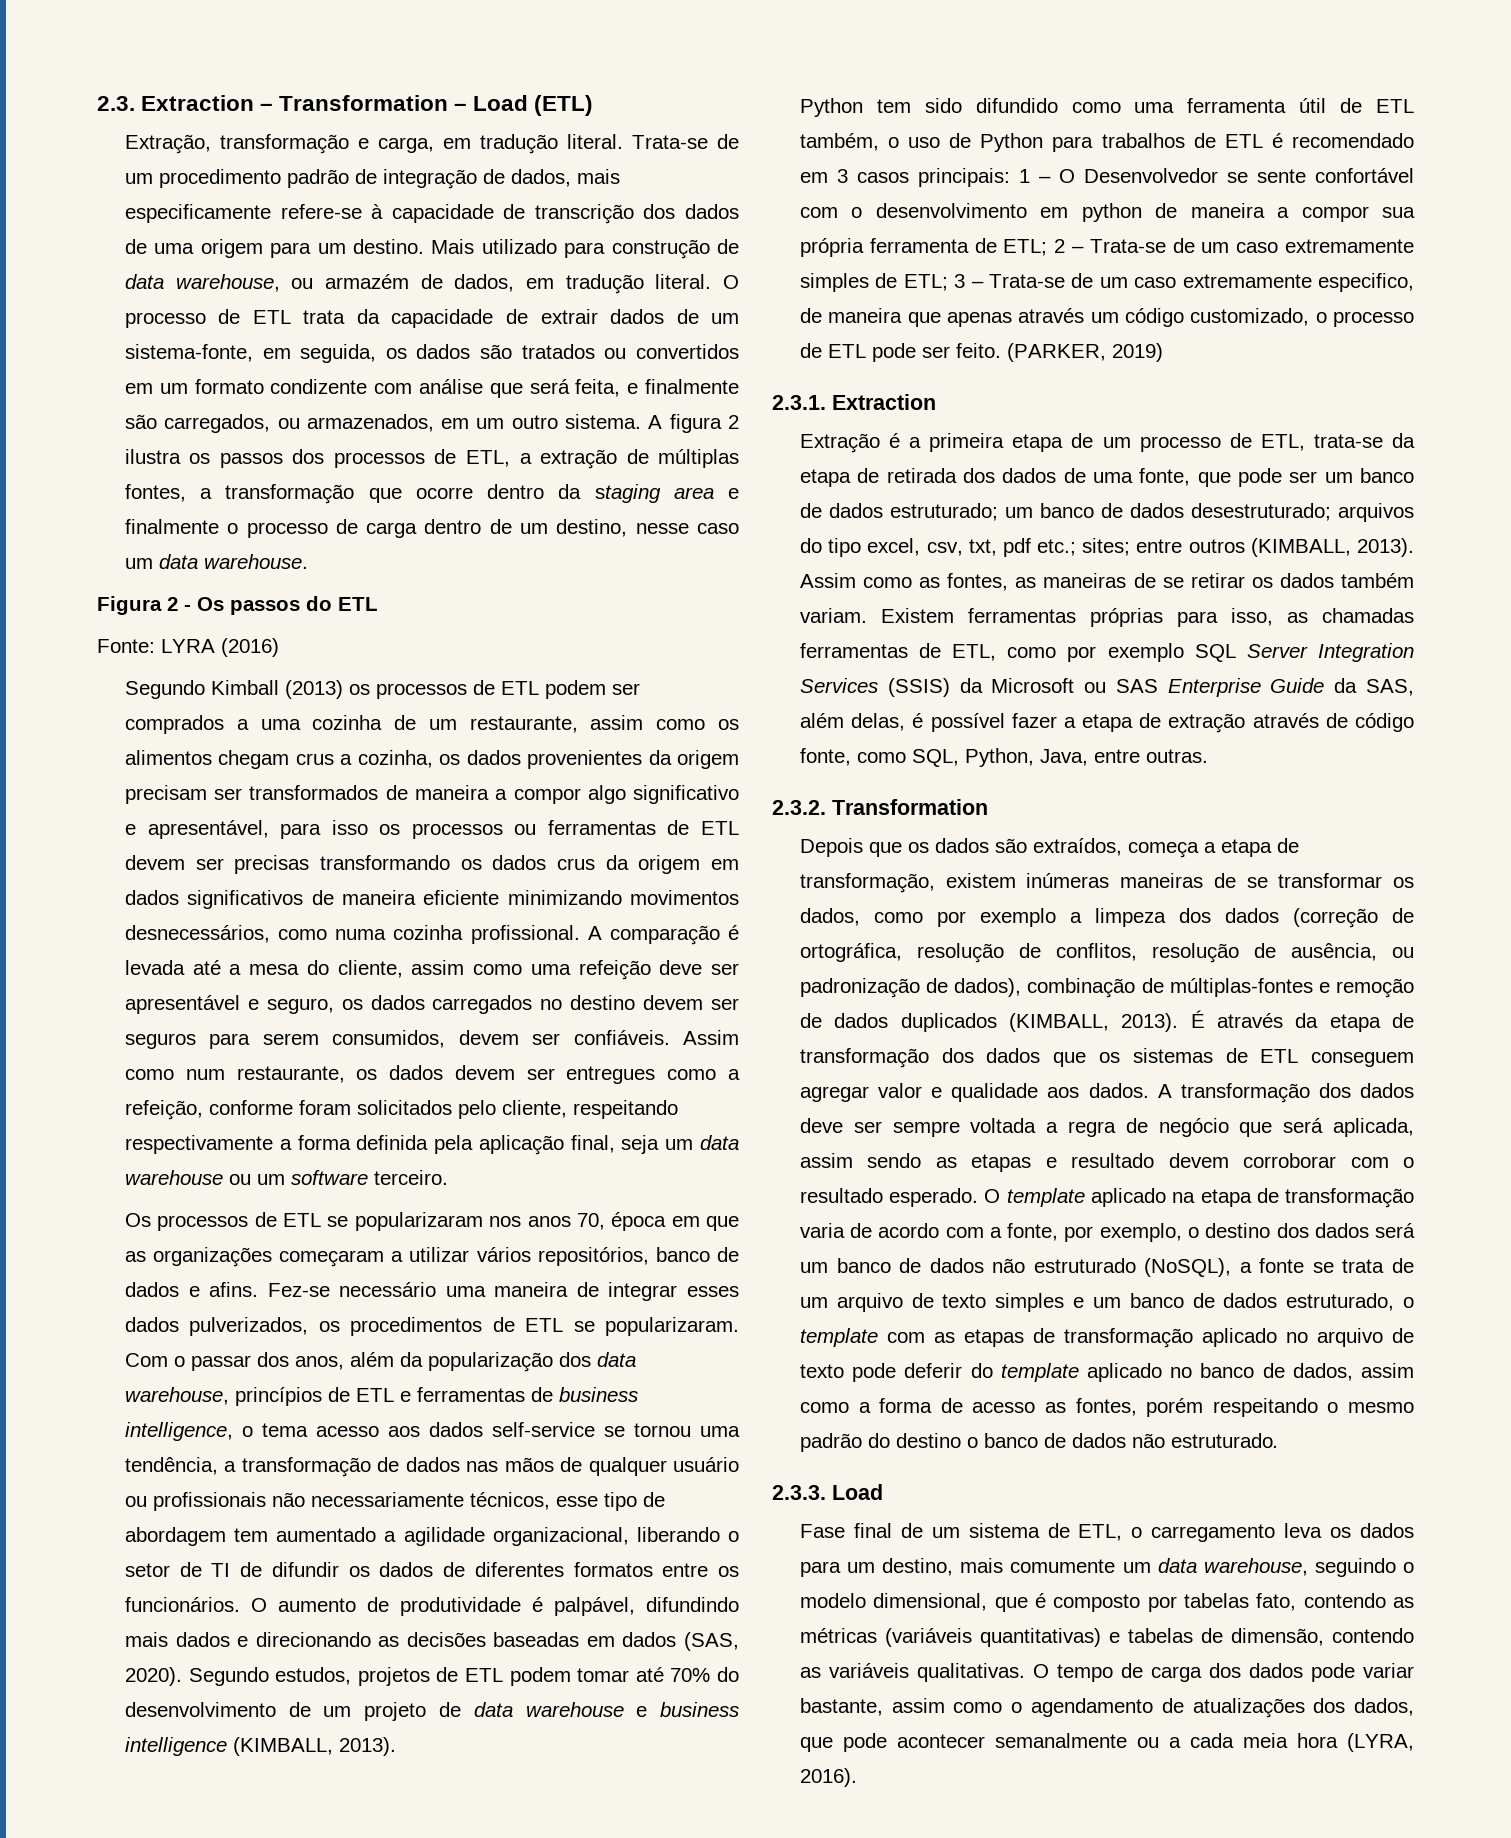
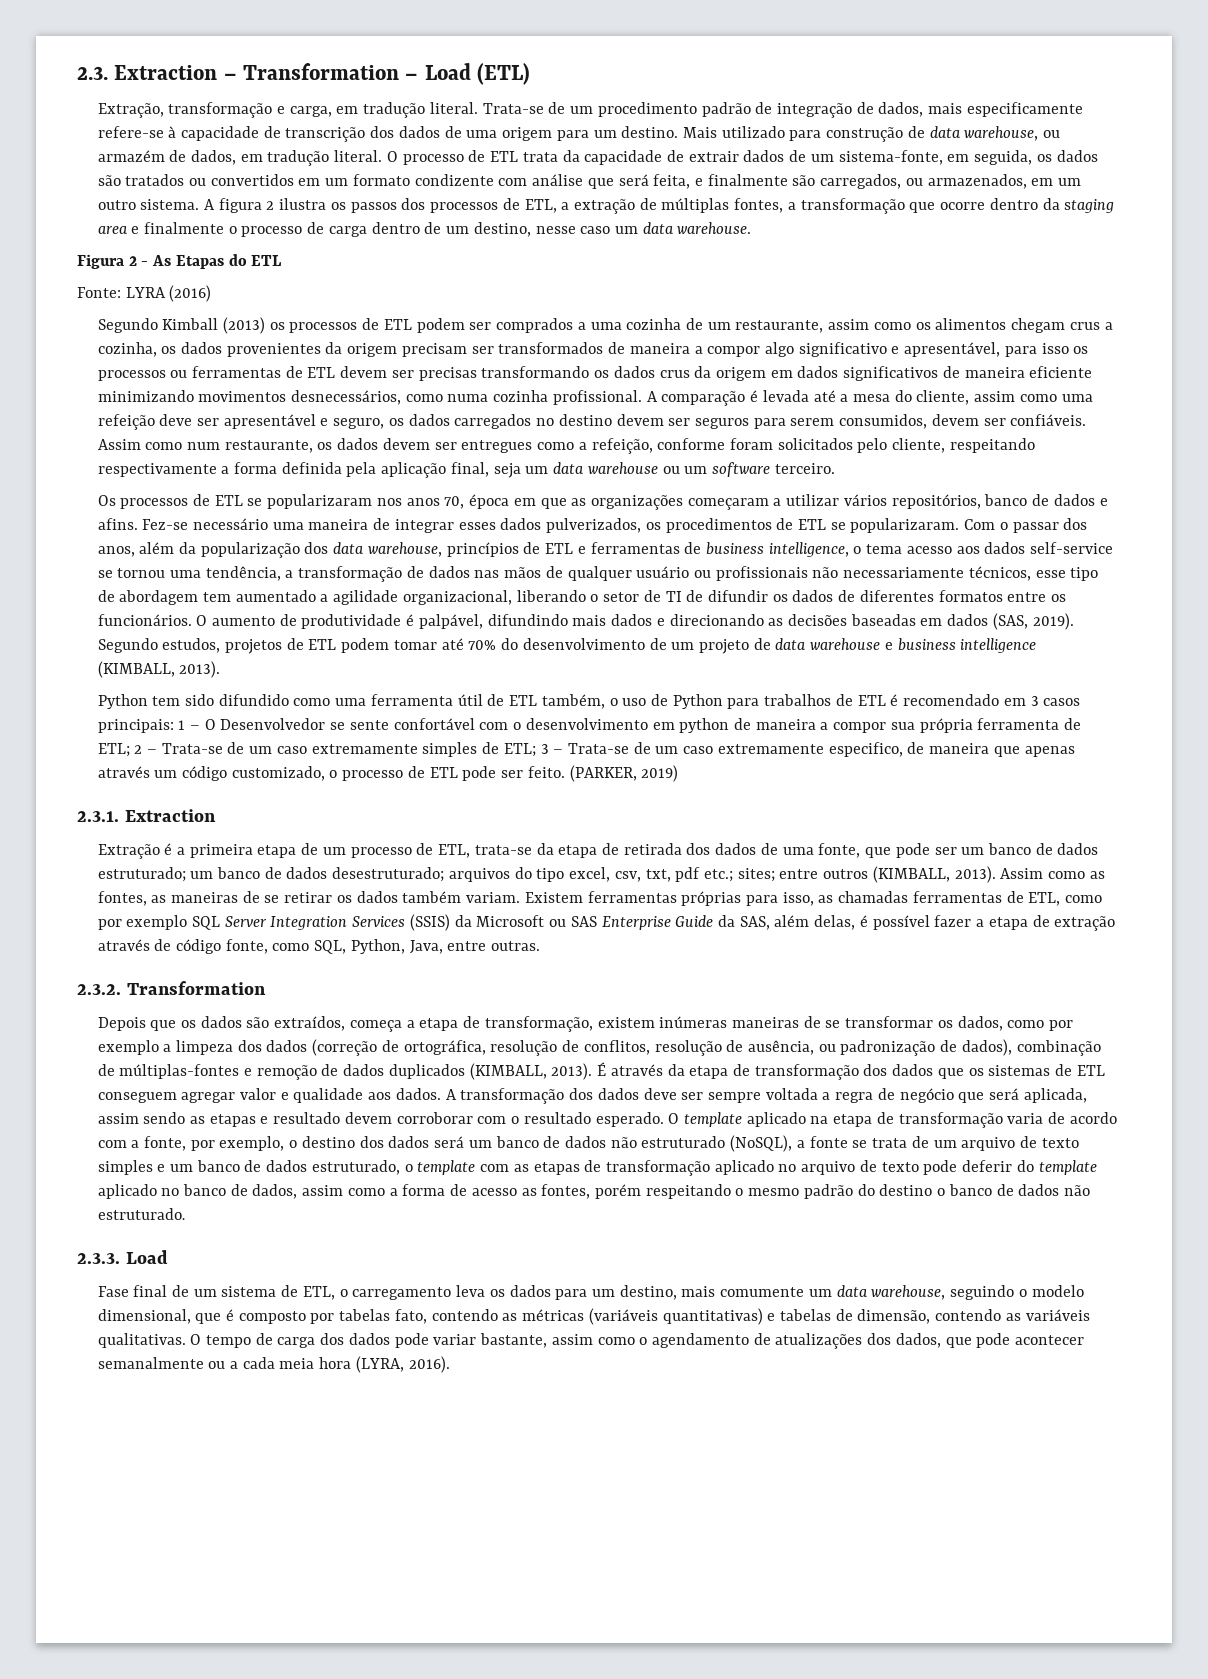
- Figura 2 - Os passos do ETL
+ Figura 2 - As Etapas do ETL
- O aumento de produtividade é palpável, difundindo mais dados e direcionando as decisões baseadas em dados (SAS, 2020).
+ O aumento de produtividade é palpável, difundindo mais dados e direcionando as decisões baseadas em dados (SAS, 2019).

